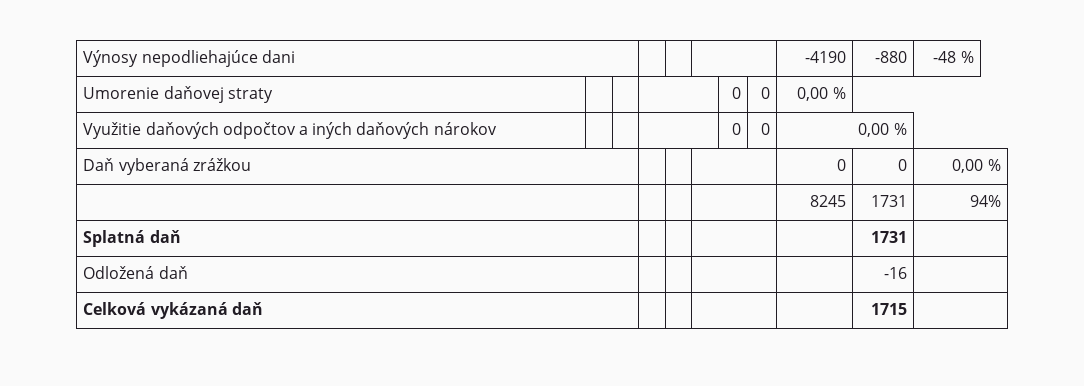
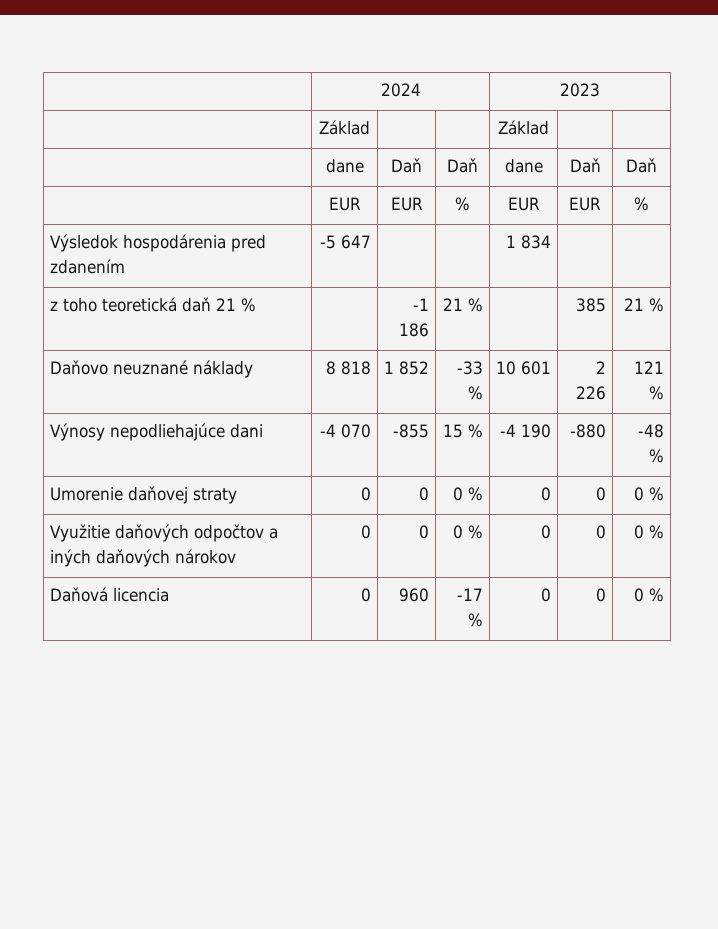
- Výnosy nepodliehajúce dani | | | | -4190 | -880 | -48 %
+ | 2024 | 2023
+ | Základ | | | Základ | |
+ | dane | Daň | Daň | dane | Daň | Daň
+ | EUR | EUR | % | EUR | EUR | %
+ Výsledok hospodárenia pred zdanením | -5 647 | | | 1 834 | |
+ z toho teoretická daň 21 % | | -1 186 | 21 % | | 385 | 21 %
+ Daňovo neuznané náklady | 8 818 | 1 852 | -33 % | 10 601 | 2 226 | 121 %
+ Výnosy nepodliehajúce dani | -4 070 | -855 | 15 % | -4 190 | -880 | -48 %
- Umorenie daňovej straty | | | | 0 | 0 | 0,00 %
+ Umorenie daňovej straty | 0 | 0 | 0 % | 0 | 0 | 0 %
- Využitie daňových odpočtov a iných daňových nárokov | | | | 0 | 0 | 0,00 %
- Daň vyberaná zrážkou | | | | 0 | 0 | 0,00 %
- | | | | 8245 | 1731 | 94%
- Splatná daň | | | | | 1731 |
- Odložená daň | | | | | -16 |
- Celková vykázaná daň | | | | | 1715 |
+ Využitie daňových odpočtov a iných daňových nárokov | 0 | 0 | 0 % | 0 | 0 | 0 %
+ Daňová licencia | 0 | 960 | -17 % | 0 | 0 | 0 %

